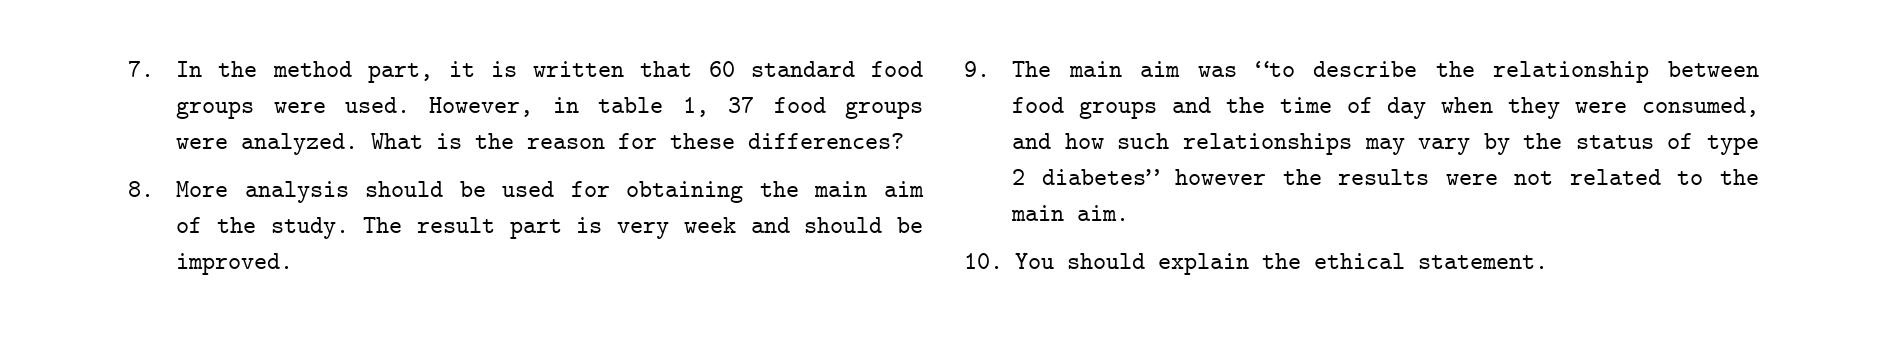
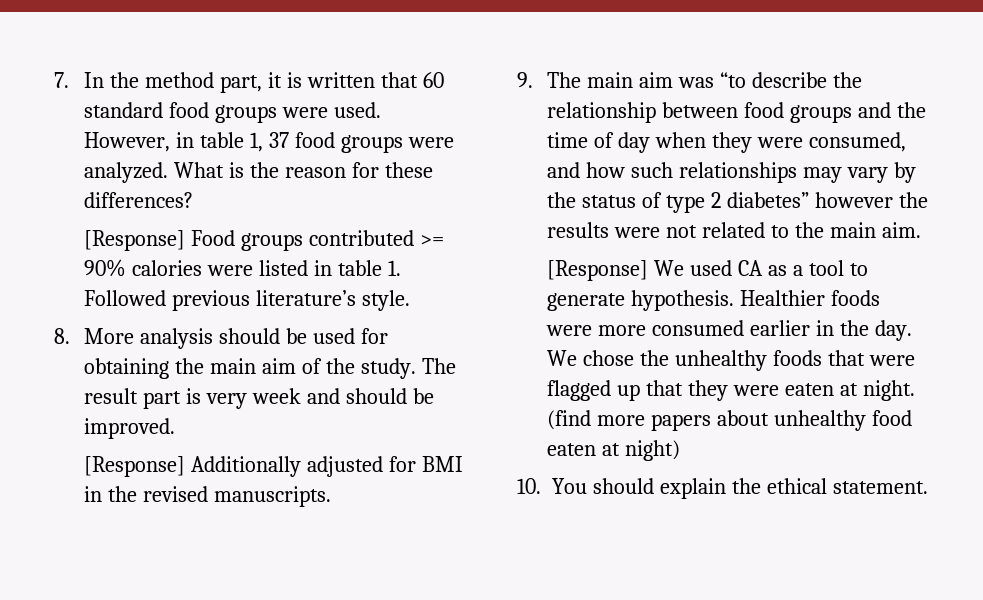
+ [Response] Food groups contributed >= 90% calories were listed in table 1. Followed previous literature’s style.
+ [Response] Additionally adjusted for BMI in the revised manuscripts.
+ [Response] We used CA as a tool to generate hypothesis. Healthier foods were more consumed earlier in the day. We chose the unhealthy foods that were flagged up that they were eaten at night. (find more papers about unhealthy food eaten at night)

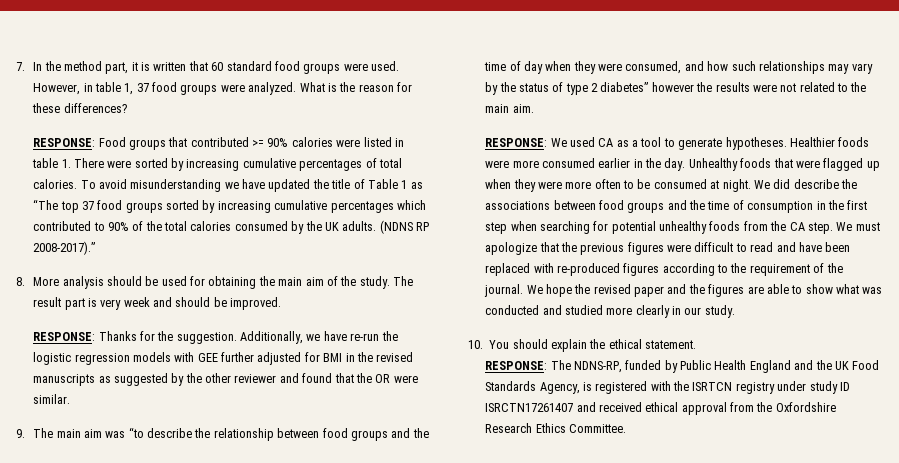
- [Response] Food groups contributed >= 90% calories were listed in table 1. Followed previous literature’s style.
+ RESPONSE: Food groups that contributed >= 90% calories were listed in table 1. There were sorted by increasing cumulative percentages of total calories. To avoid misunderstanding we have updated the title of Table 1 as “The top 37 food groups sorted by increasing cumulative percentages which contributed to 90% of the total calories consumed by the UK adults. (NDNS RP 2008-2017).”
- [Response] Additionally adjusted for BMI in the revised manuscripts.
+ RESPONSE: Thanks for the suggestion. Additionally, we have re-run the logistic regression models with GEE further adjusted for BMI in the revised manuscripts as suggested by the other reviewer and found that the OR were similar.
- [Response] We used CA as a tool to generate hypothesis.
+ RESPONSE: We used CA as a tool to generate hypotheses.
- We chose the unhealthy foods that were flagged up that they were eaten at night. (find more papers about unhealthy food eaten at night)
+ Unhealthy foods that were flagged up when they were more often to be consumed at night. We did describe the associations between food groups and the time of consumption in the first step when searching for potential unhealthy foods from the CA step. We must apologize that the previous figures were difficult to read and have been replaced with re-produced figures according to the requirement of the journal. We hope the revised paper and the figures are able to show what was conducted and studied more clearly in our study.
+ RESPONSE: The NDNS-RP, funded by Public Health England and the UK Food Standards Agency, is registered with the ISRTCN registry under study ID ISRCTN17261407 and received ethical approval from the Oxfordshire Research Ethics Committee.

